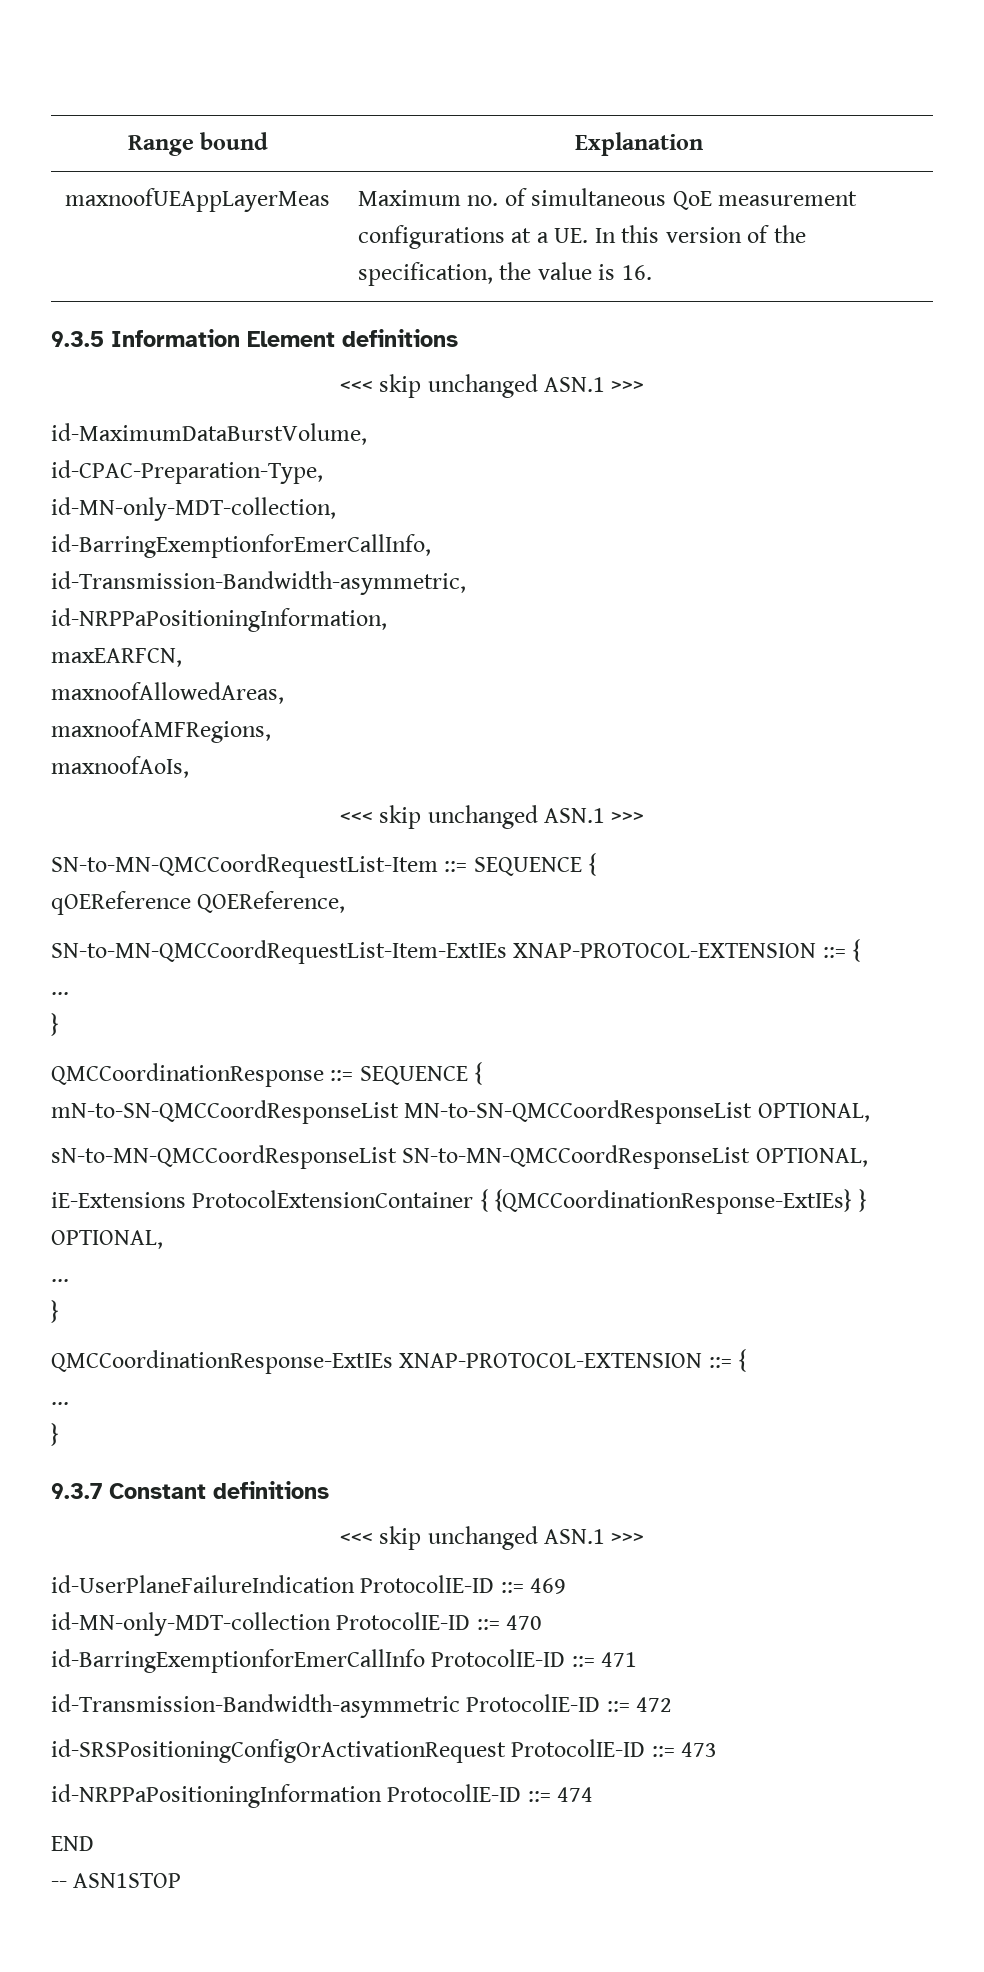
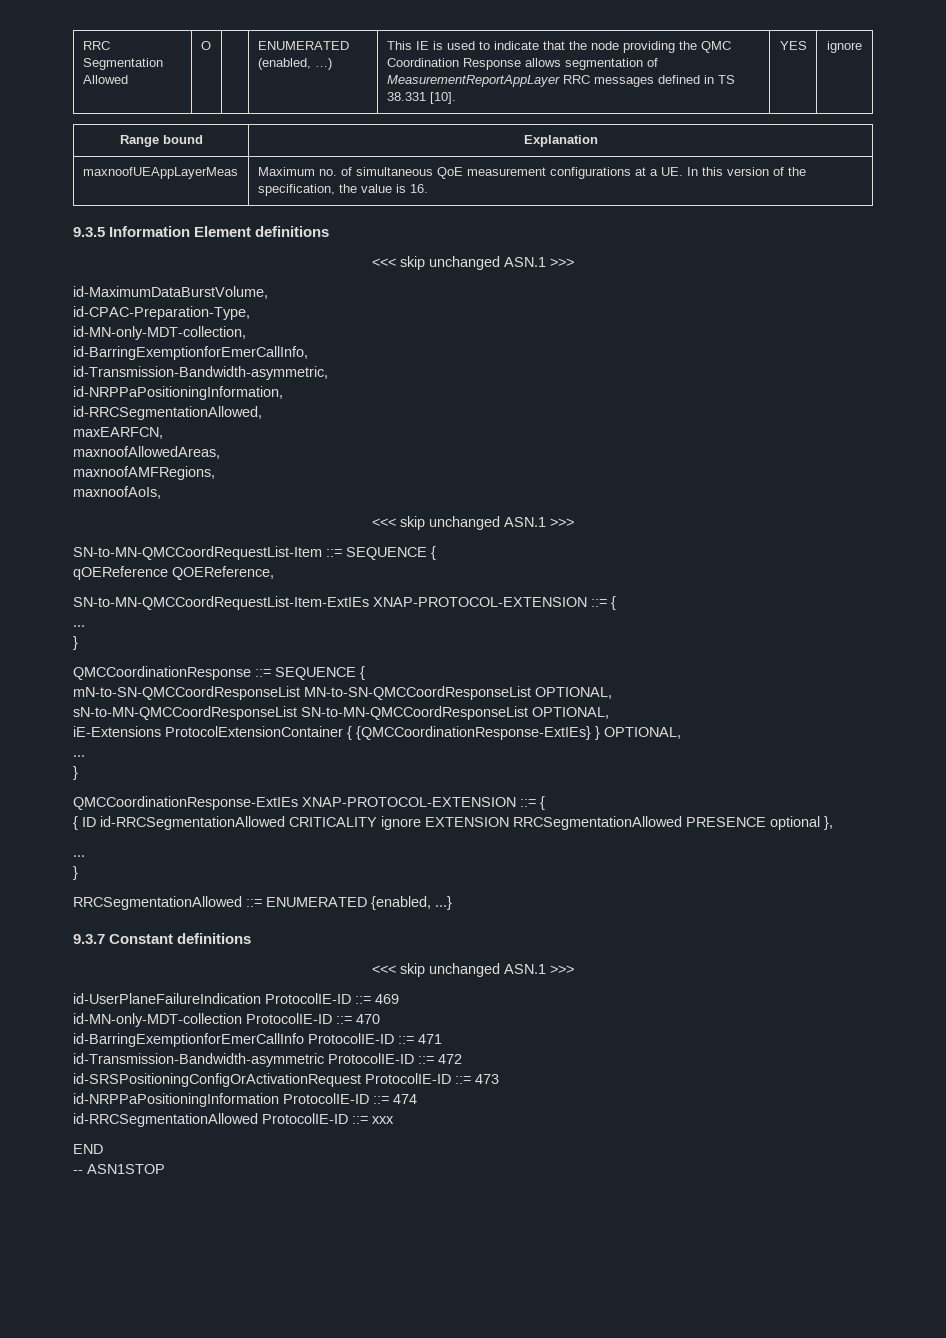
+ RRC Segmentation Allowed | O | | ENUMERATED (enabled, …) | This IE is used to indicate that the node providing the QMC Coordination Response allows segmentation of MeasurementReportAppLayer RRC messages defined in TS 38.331 [10]. | YES | ignore
+ id-RRCSegmentationAllowed,
  QMCCoordinationResponse-ExtIEs XNAP-PROTOCOL-EXTENSION ::= {
+ { ID id-RRCSegmentationAllowed CRITICALITY ignore EXTENSION RRCSegmentationAllowed PRESENCE optional },
  ...
  }
+ RRCSegmentationAllowed ::= ENUMERATED {enabled, ...}
+ id-RRCSegmentationAllowed ProtocolIE-ID ::= xxx

